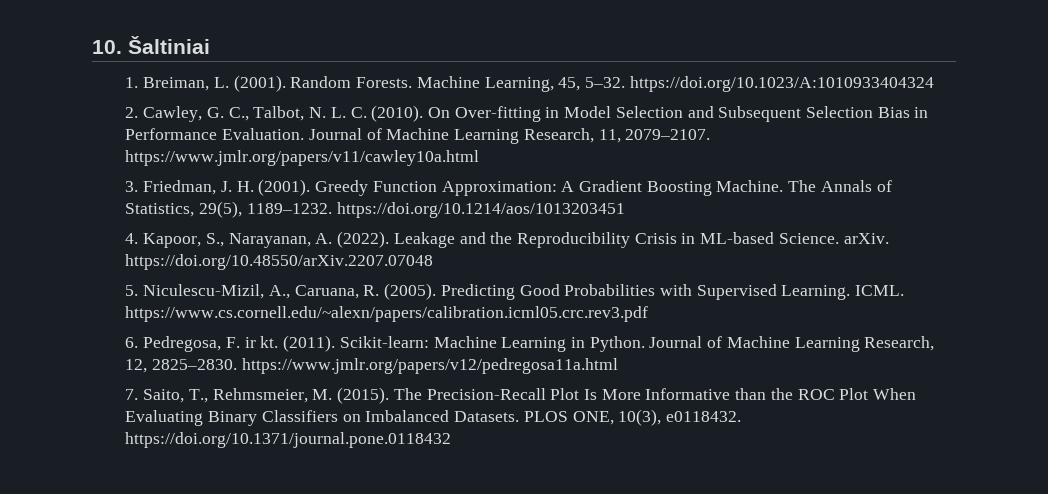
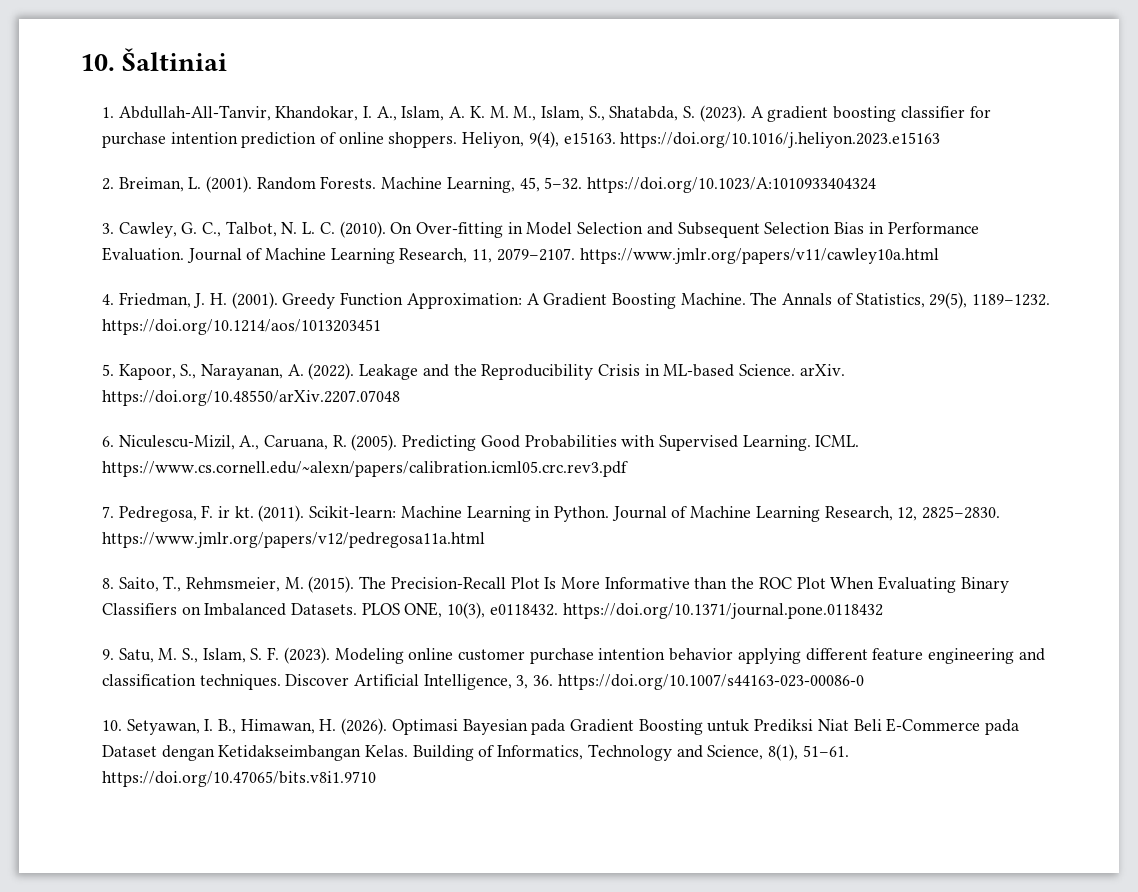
- 1. Breiman, L. (2001).
+ 1. Abdullah-All-Tanvir, Khandokar, I. A., Islam, A. K. M. M., Islam, S., Shatabda, S. (2023). A gradient boosting classifier for purchase intention prediction of online shoppers. Heliyon, 9(4), e15163. https://doi.org/10.1016/j.heliyon.2023.e15163
+ 2. Breiman, L. (2001).
- 2. Cawley, G. C., Talbot, N. L. C. (2010).
+ 3. Cawley, G. C., Talbot, N. L. C. (2010).
- 3. Friedman, J. H. (2001).
+ 4. Friedman, J. H. (2001).
- 4. Kapoor, S., Narayanan, A. (2022).
+ 5. Kapoor, S., Narayanan, A. (2022).
- 5. Niculescu-Mizil, A., Caruana, R. (2005).
+ 6. Niculescu-Mizil, A., Caruana, R. (2005).
- 6. Pedregosa, F. ir kt.
+ 7. Pedregosa, F. ir kt.
- 7. Saito, T., Rehmsmeier, M. (2015).
+ 8. Saito, T., Rehmsmeier, M. (2015).
+ 9. Satu, M. S., Islam, S. F. (2023). Modeling online customer purchase intention behavior applying different feature engineering and classification techniques. Discover Artificial Intelligence, 3, 36. https://doi.org/10.1007/s44163-023-00086-0
+ 10. Setyawan, I. B., Himawan, H. (2026). Optimasi Bayesian pada Gradient Boosting untuk Prediksi Niat Beli E-Commerce pada Dataset dengan Ketidakseimbangan Kelas. Building of Informatics, Technology and Science, 8(1), 51–61. https://doi.org/10.47065/bits.v8i1.9710

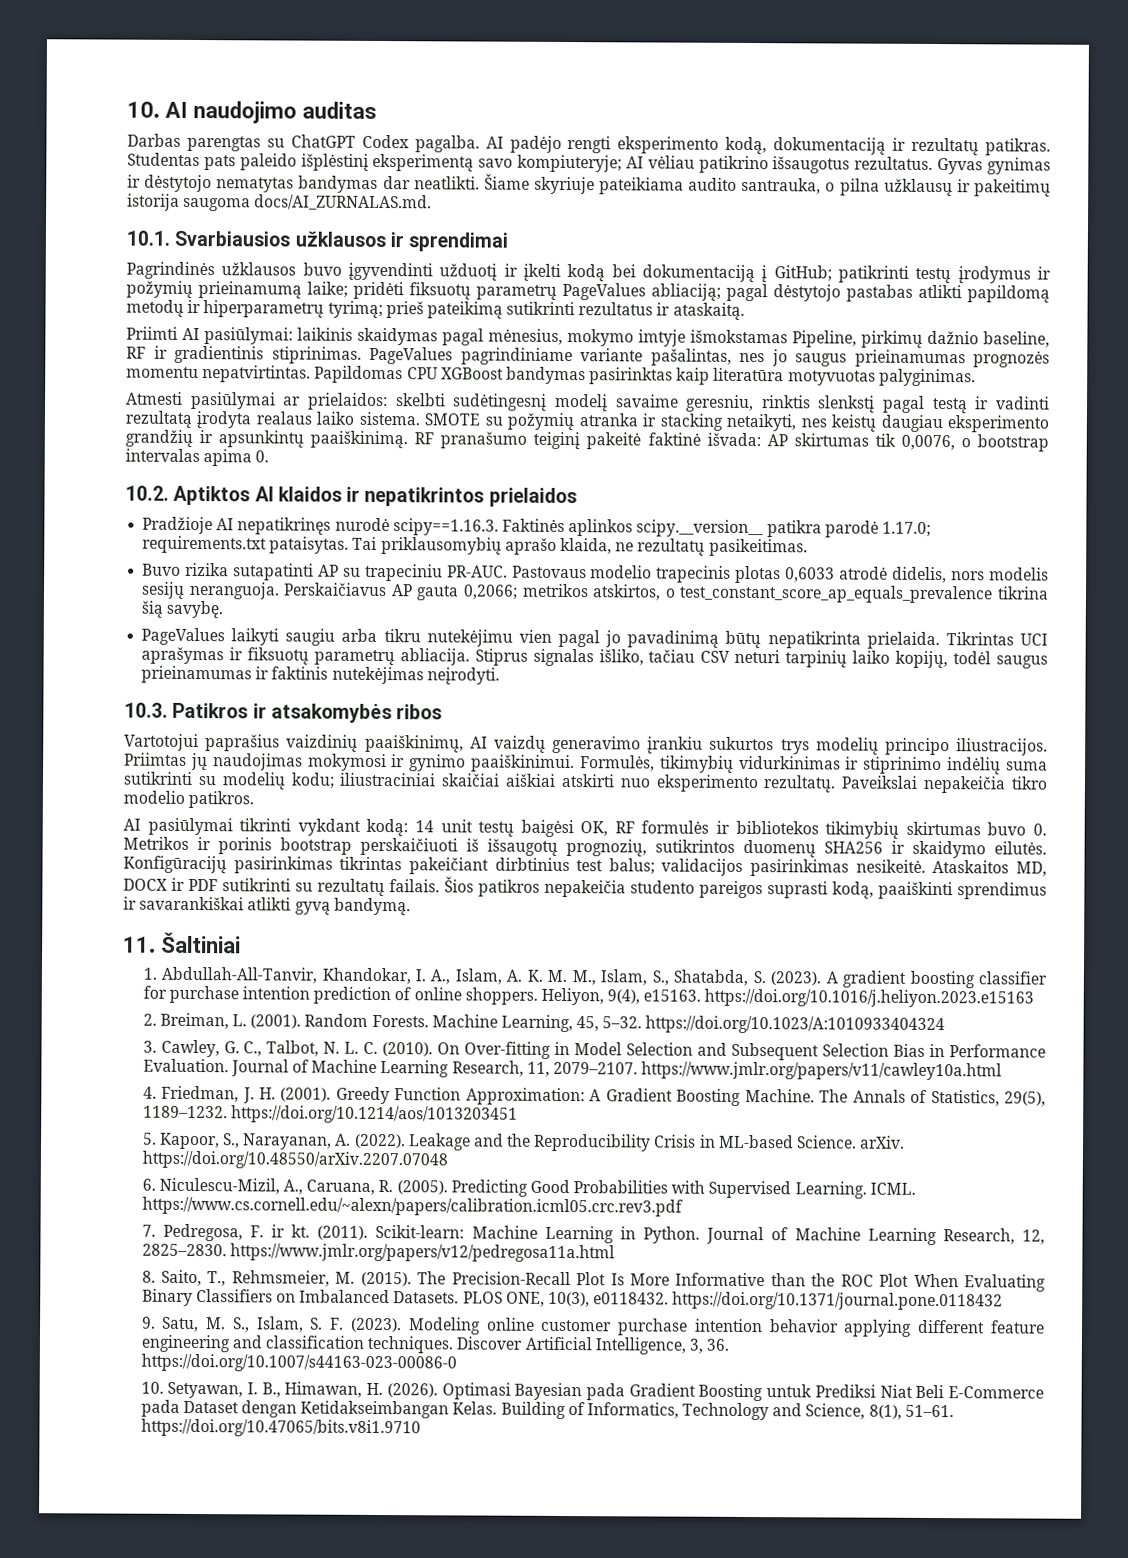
- 10. Šaltiniai
+ 10. AI naudojimo auditas
+ Darbas parengtas su ChatGPT Codex pagalba. AI padėjo rengti eksperimento kodą, dokumentaciją ir rezultatų patikras. Studentas pats paleido išplėstinį eksperimentą savo kompiuteryje; AI vėliau patikrino išsaugotus rezultatus. Gyvas gynimas ir dėstytojo nematytas bandymas dar neatlikti. Šiame skyriuje pateikiama audito santrauka, o pilna užklausų ir pakeitimų istorija saugoma docs/AI_ZURNALAS.md.
+ 10.1. Svarbiausios užklausos ir sprendimai
+ Pagrindinės užklausos buvo įgyvendinti užduotį ir įkelti kodą bei dokumentaciją į GitHub; patikrinti testų įrodymus ir požymių prieinamumą laike; pridėti fiksuotų parametrų PageValues abliaciją; pagal dėstytojo pastabas atlikti papildomą metodų ir hiperparametrų tyrimą; prieš pateikimą sutikrinti rezultatus ir ataskaitą.
+ Priimti AI pasiūlymai: laikinis skaidymas pagal mėnesius, mokymo imtyje išmokstamas Pipeline, pirkimų dažnio baseline, RF ir gradientinis stiprinimas. PageValues pagrindiniame variante pašalintas, nes jo saugus prieinamumas prognozės momentu nepatvirtintas. Papildomas CPU XGBoost bandymas pasirinktas kaip literatūra motyvuotas palyginimas.
+ Atmesti pasiūlymai ar prielaidos: skelbti sudėtingesnį modelį savaime geresniu, rinktis slenkstį pagal testą ir vadinti rezultatą įrodyta realaus laiko sistema. SMOTE su požymių atranka ir stacking netaikyti, nes keistų daugiau eksperimento grandžių ir apsunkintų paaiškinimą. RF pranašumo teiginį pakeitė faktinė išvada: AP skirtumas tik 0,0076, o bootstrap intervalas apima 0.
+ 10.2. Aptiktos AI klaidos ir nepatikrintos prielaidos
+ Pradžioje AI nepatikrinęs nurodė scipy==1.16.3. Faktinės aplinkos scipy.__version__ patikra parodė 1.17.0; requirements.txt pataisytas. Tai priklausomybių aprašo klaida, ne rezultatų pasikeitimas.
+ Buvo rizika sutapatinti AP su trapeciniu PR-AUC. Pastovaus modelio trapecinis plotas 0,6033 atrodė didelis, nors modelis sesijų neranguoja. Perskaičiavus AP gauta 0,2066; metrikos atskirtos, o test_constant_score_ap_equals_prevalence tikrina šią savybę.
+ PageValues laikyti saugiu arba tikru nutekėjimu vien pagal jo pavadinimą būtų nepatikrinta prielaida. Tikrintas UCI aprašymas ir fiksuotų parametrų abliacija. Stiprus signalas išliko, tačiau CSV neturi tarpinių laiko kopijų, todėl saugus prieinamumas ir faktinis nutekėjimas neįrodyti.
+ 10.3. Patikros ir atsakomybės ribos
+ Vartotojui paprašius vaizdinių paaiškinimų, AI vaizdų generavimo įrankiu sukurtos trys modelių principo iliustracijos. Priimtas jų naudojimas mokymosi ir gynimo paaiškinimui. Formulės, tikimybių vidurkinimas ir stiprinimo indėlių suma sutikrinti su modelių kodu; iliustraciniai skaičiai aiškiai atskirti nuo eksperimento rezultatų. Paveikslai nepakeičia tikro modelio patikros.
+ AI pasiūlymai tikrinti vykdant kodą: 14 unit testų baigėsi OK, RF formulės ir bibliotekos tikimybių skirtumas buvo 0. Metrikos ir porinis bootstrap perskaičiuoti iš išsaugotų prognozių, sutikrintos duomenų SHA256 ir skaidymo eilutės. Konfigūracijų pasirinkimas tikrintas pakeičiant dirbtinius test balus; validacijos pasirinkimas nesikeitė. Ataskaitos MD, DOCX ir PDF sutikrinti su rezultatų failais. Šios patikros nepakeičia studento pareigos suprasti kodą, paaiškinti sprendimus ir savarankiškai atlikti gyvą bandymą.
+ 11. Šaltiniai

